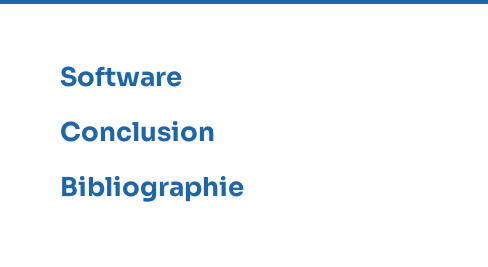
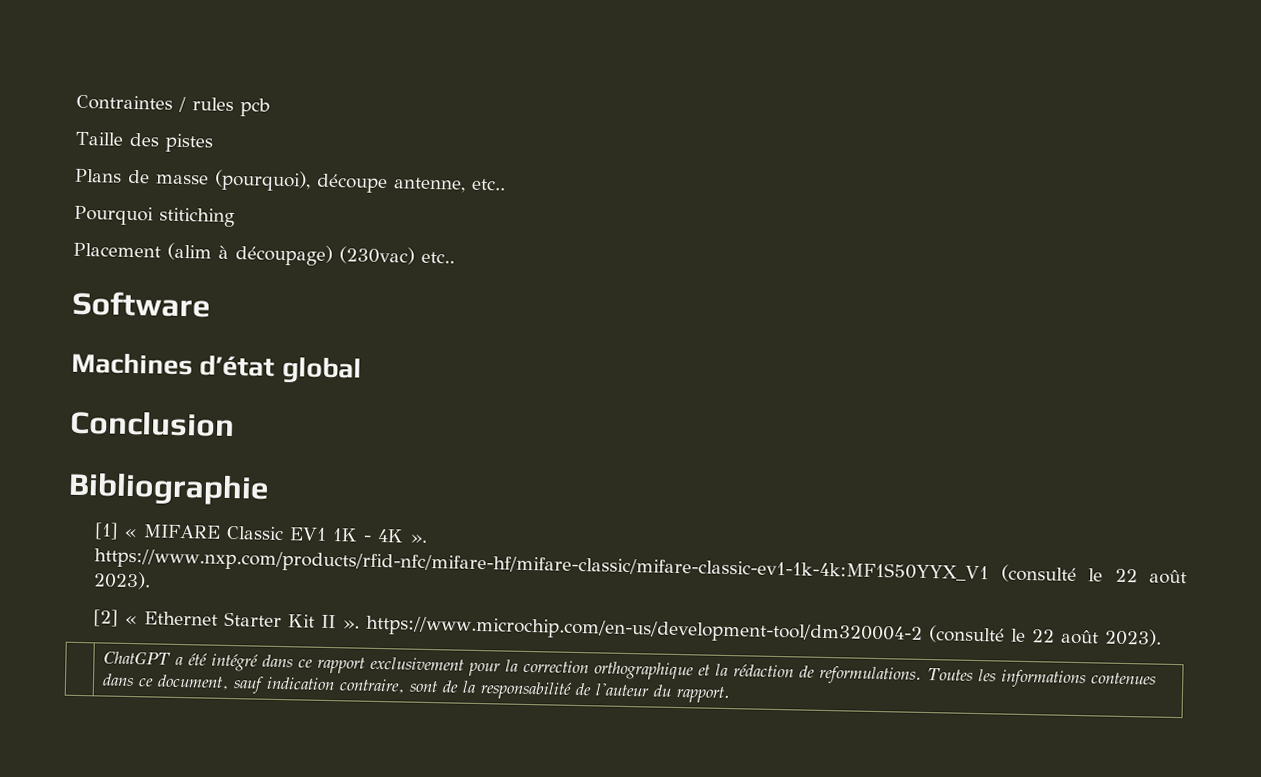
+ Contraintes / rules pcb
+ Taille des pistes
+ Plans de masse (pourquoi), découpe antenne, etc..
+ Pourquoi stitiching
+ Placement (alim à découpage) (230vac) etc..
  Software
+ Machines d’état global
  Conclusion
  Bibliographie
+ [1] « MIFARE Classic EV1 1K - 4K ». https://www.nxp.com/products/rfid-nfc/mifare-hf/mifare-classic/mifare-classic-ev1-1k-4k:MF1S50YYX_V1 (consulté le 22 août 2023).
+ [2] « Ethernet Starter Kit II ». https://www.microchip.com/en-us/development-tool/dm320004-2 (consulté le 22 août 2023).
+ | ChatGPT a été intégré dans ce rapport exclusivement pour la correction orthographique et la rédaction de reformulations. Toutes les informations contenues dans ce document, sauf indication contraire, sont de la responsabilité de l'auteur du rapport.

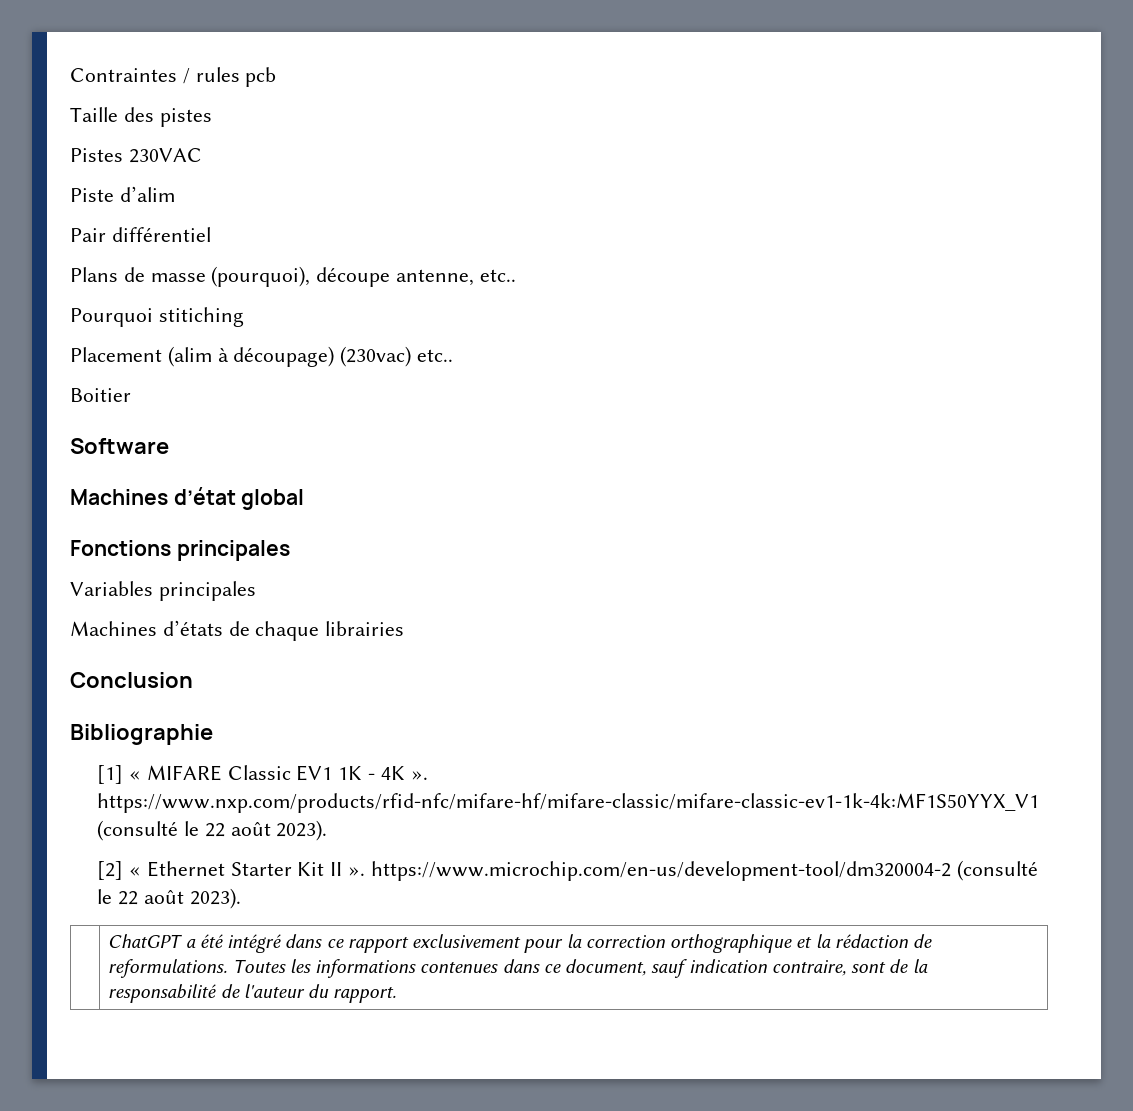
+ Pistes 230VAC
+ Piste d’alim
+ Pair différentiel
+ Boitier
+ Fonctions principales
+ Variables principales
+ Machines d’états de chaque librairies

